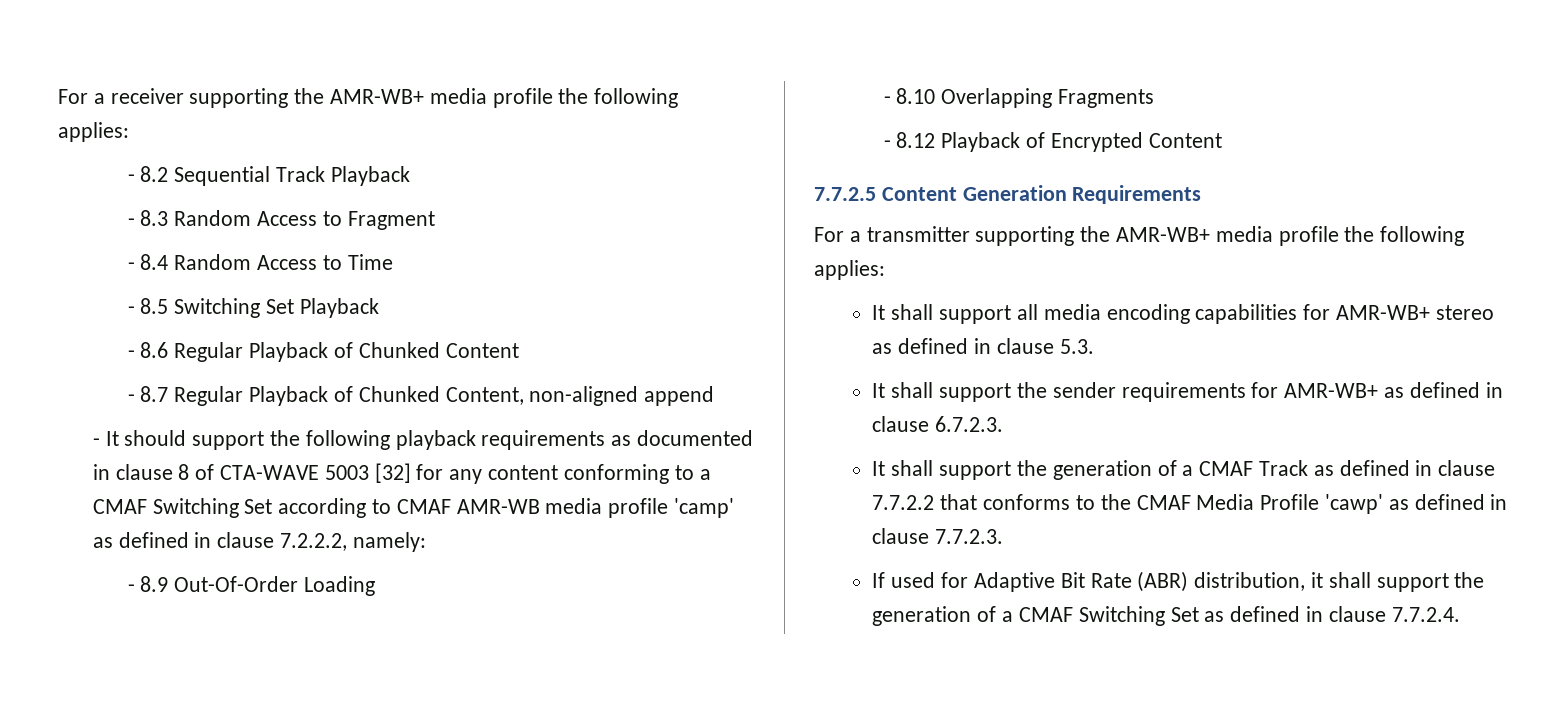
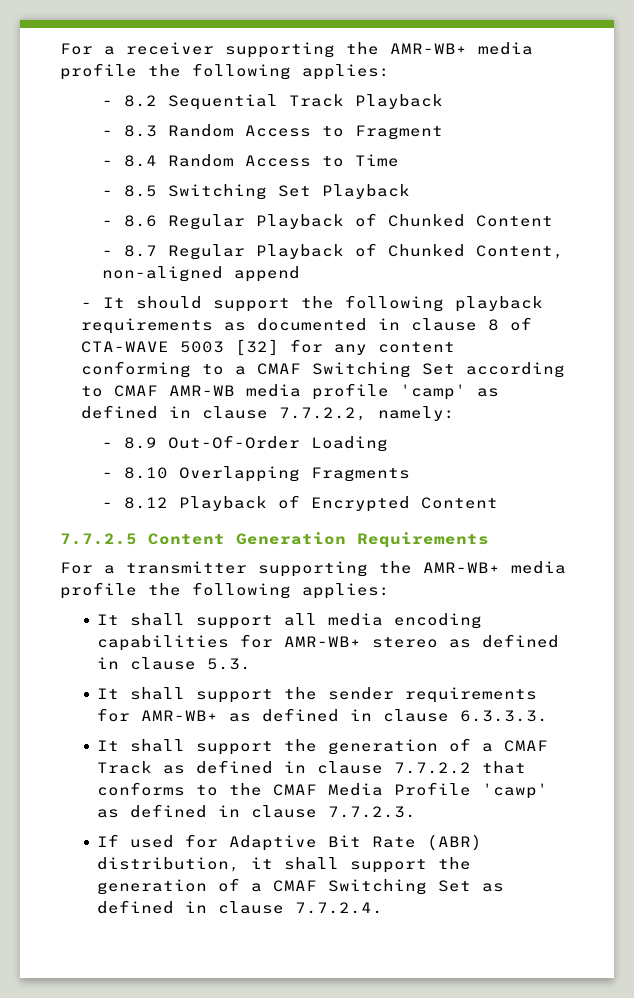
- - It should support the following playback requirements as documented in clause 8 of CTA-WAVE 5003 [32] for any content conforming to a CMAF Switching Set according to CMAF AMR-WB media profile 'camp' as defined in clause 7.2.2.2, namely:
+ - It should support the following playback requirements as documented in clause 8 of CTA-WAVE 5003 [32] for any content conforming to a CMAF Switching Set according to CMAF AMR-WB media profile 'camp' as defined in clause 7.7.2.2, namely:
- It shall support the sender requirements for AMR-WB+ as defined in clause 6.7.2.3.
+ It shall support the sender requirements for AMR-WB+ as defined in clause 6.3.3.3.

